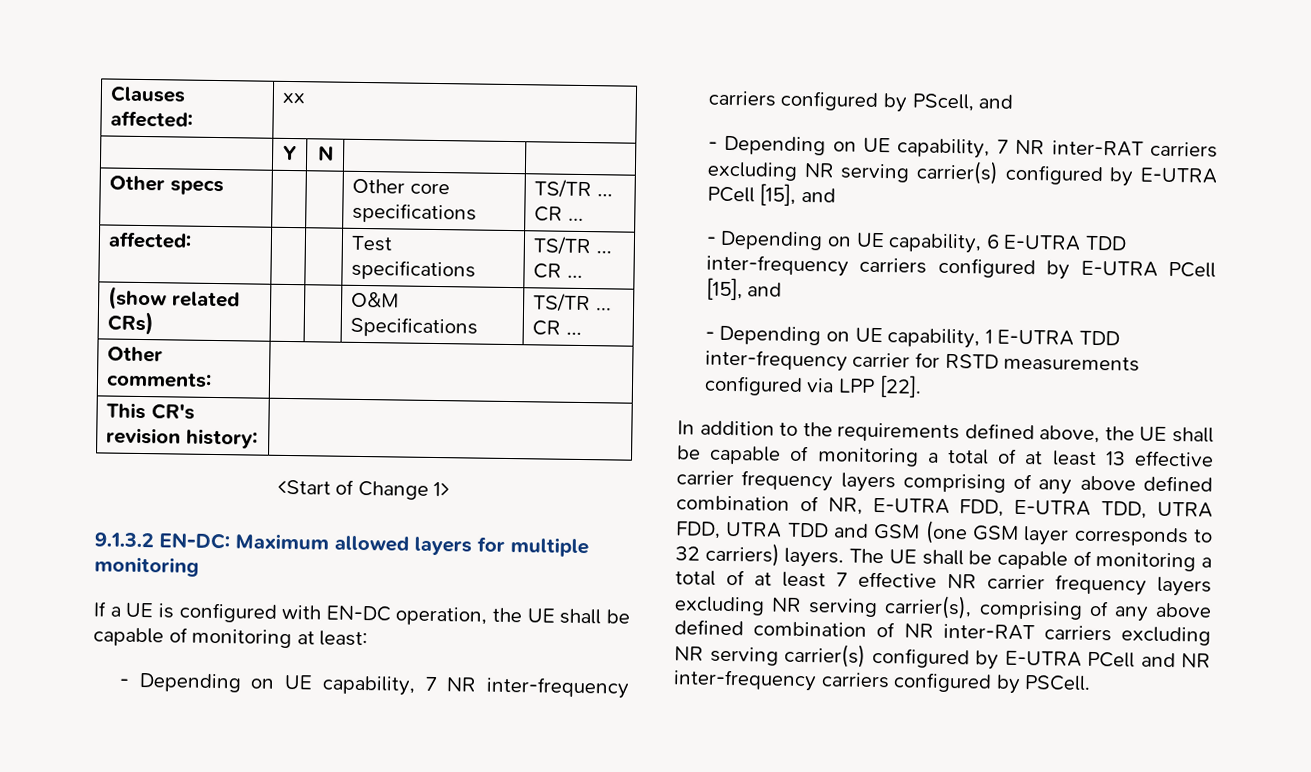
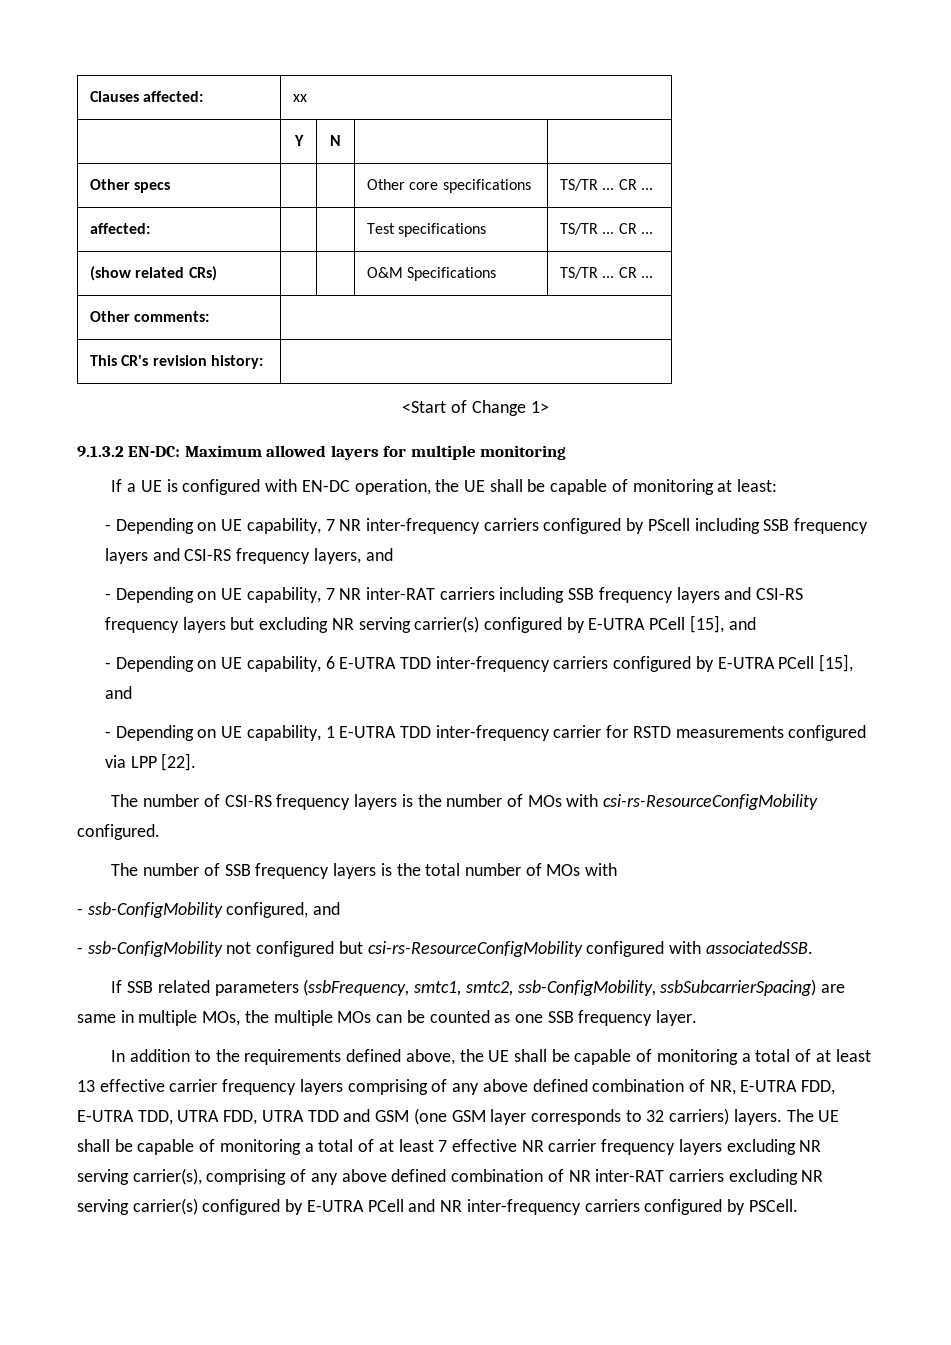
- - Depending on UE capability, 7 NR inter-frequency carriers configured by PScell, and
+ - Depending on UE capability, 7 NR inter-frequency carriers configured by PScell including SSB frequency layers and CSI-RS frequency layers, and
- - Depending on UE capability, 7 NR inter-RAT carriers excluding NR serving carrier(s) configured by E-UTRA PCell [15], and
+ - Depending on UE capability, 7 NR inter-RAT carriers including SSB frequency layers and CSI-RS frequency layers but excluding NR serving carrier(s) configured by E-UTRA PCell [15], and
+ The number of CSI-RS frequency layers is the number of MOs with csi-rs-ResourceConfigMobility configured.
+ The number of SSB frequency layers is the total number of MOs with
+ - ssb-ConfigMobility configured, and
+ - ssb-ConfigMobility not configured but csi-rs-ResourceConfigMobility configured with associatedSSB.
+ If SSB related parameters (ssbFrequency, smtc1, smtc2, ssb-ConfigMobility, ssbSubcarrierSpacing) are same in multiple MOs, the multiple MOs can be counted as one SSB frequency layer.

